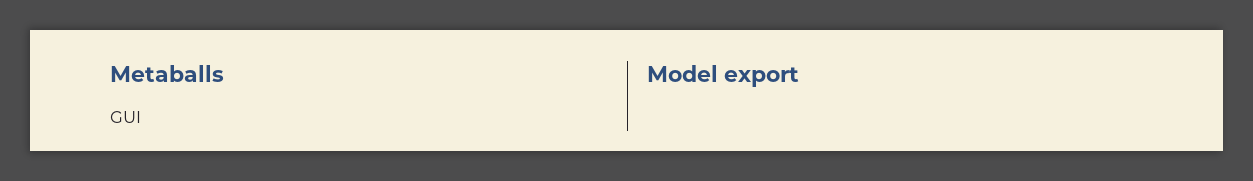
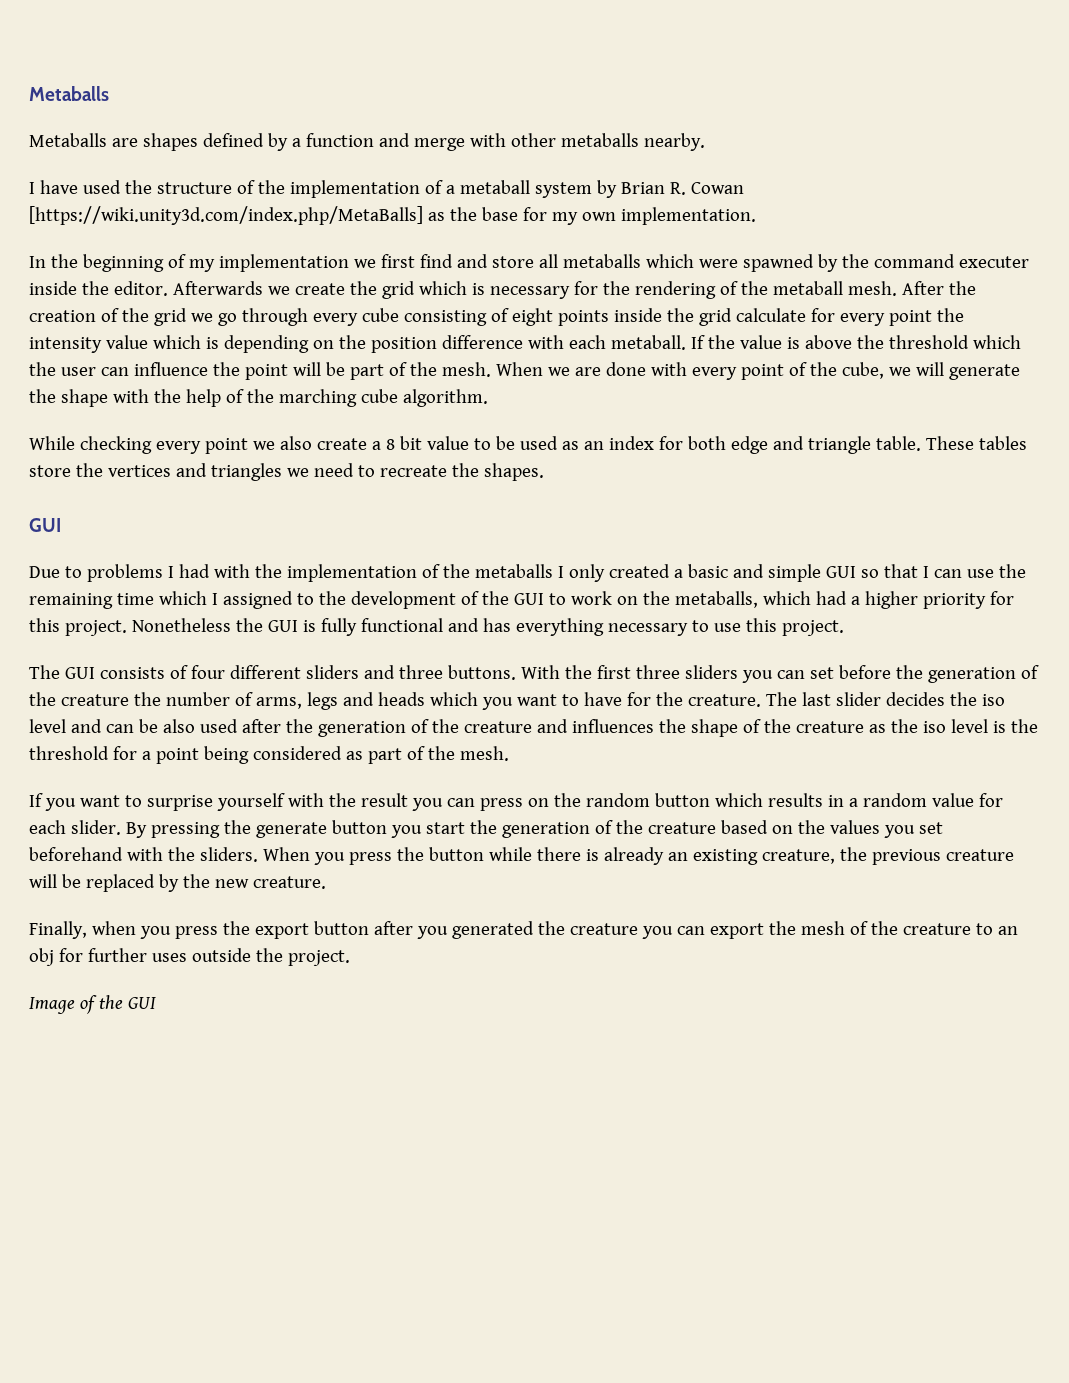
+ Metaballs are shapes defined by a function and merge with other metaballs nearby.
+ I have used the structure of the implementation of a metaball system by Brian R. Cowan [https://wiki.unity3d.com/index.php/MetaBalls] as the base for my own implementation.
+ In the beginning of my implementation we first find and store all metaballs which were spawned by the command executer inside the editor. Afterwards we create the grid which is necessary for the rendering of the metaball mesh. After the creation of the grid we go through every cube consisting of eight points inside the grid calculate for every point the intensity value which is depending on the position difference with each metaball. If the value is above the threshold which the user can influence the point will be part of the mesh. When we are done with every point of the cube, we will generate the shape with the help of the marching cube algorithm.
+ While checking every point we also create a 8 bit value to be used as an index for both edge and triangle table. These tables store the vertices and triangles we need to recreate the shapes.
  GUI
- Model export
+ Due to problems I had with the implementation of the metaballs I only created a basic and simple GUI so that I can use the remaining time which I assigned to the development of the GUI to work on the metaballs, which had a higher priority for this project. Nonetheless the GUI is fully functional and has everything necessary to use this project.
+ The GUI consists of four different sliders and three buttons. With the first three sliders you can set before the generation of the creature the number of arms, legs and heads which you want to have for the creature. The last slider decides the iso level and can be also used after the generation of the creature and influences the shape of the creature as the iso level is the threshold for a point being considered as part of the mesh.
+ If you want to surprise yourself with the result you can press on the random button which results in a random value for each slider. By pressing the generate button you start the generation of the creature based on the values you set beforehand with the sliders. When you press the button while there is already an existing creature, the previous creature will be replaced by the new creature.
+ Finally, when you press the export button after you generated the creature you can export the mesh of the creature to an obj for further uses outside the project.
+ Image of the GUI

